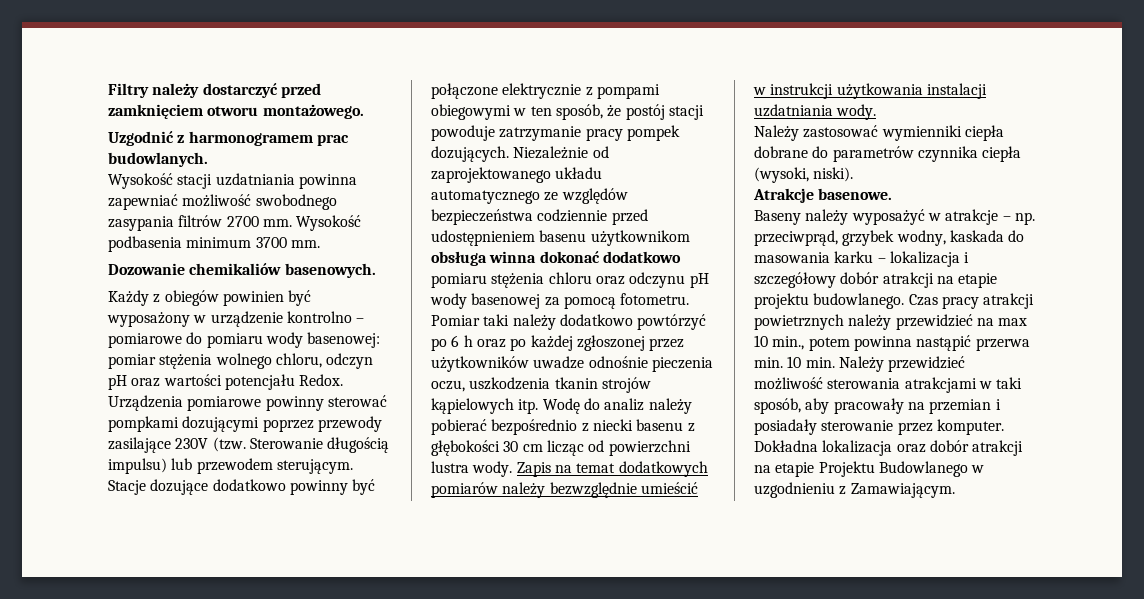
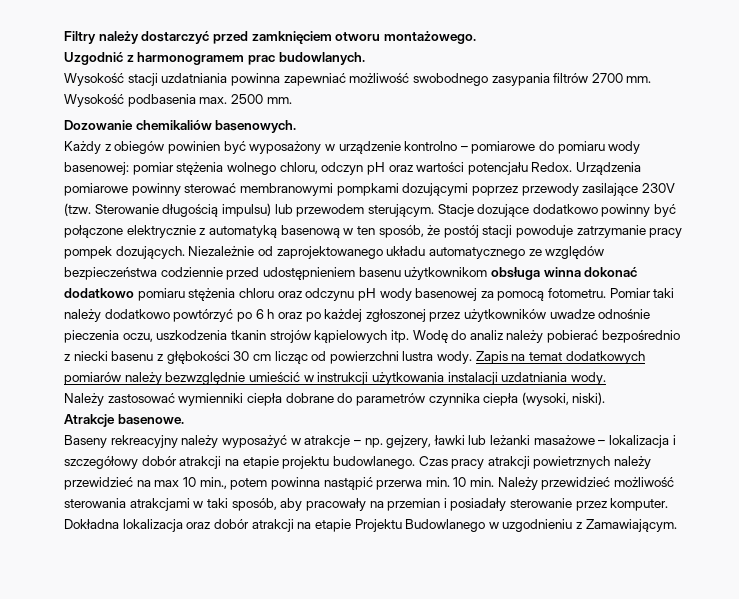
- Wysokość podbasenia minimum 3700 mm.
+ Wysokość podbasenia max. 2500 mm.
- Urządzenia pomiarowe powinny sterować pompkami dozującymi poprzez przewody zasilające 230V (tzw.
+ Urządzenia pomiarowe powinny sterować membranowymi pompkami dozującymi poprzez przewody zasilające 230V (tzw.
- Stacje dozujące dodatkowo powinny być połączone elektrycznie z pompami obiegowymi w ten sposób, że postój stacji powoduje zatrzymanie pracy pompek dozujących.
+ Stacje dozujące dodatkowo powinny być połączone elektrycznie z automatyką basenową w ten sposób, że postój stacji powoduje zatrzymanie pracy pompek dozujących.
- Baseny należy wyposażyć w atrakcje – np. przeciwprąd, grzybek wodny, kaskada do masowania karku – lokalizacja i szczegółowy dobór atrakcji na etapie projektu budowlanego.
+ Baseny rekreacyjny należy wyposażyć w atrakcje – np. gejzery, ławki lub leżanki masażowe – lokalizacja i szczegółowy dobór atrakcji na etapie projektu budowlanego.

